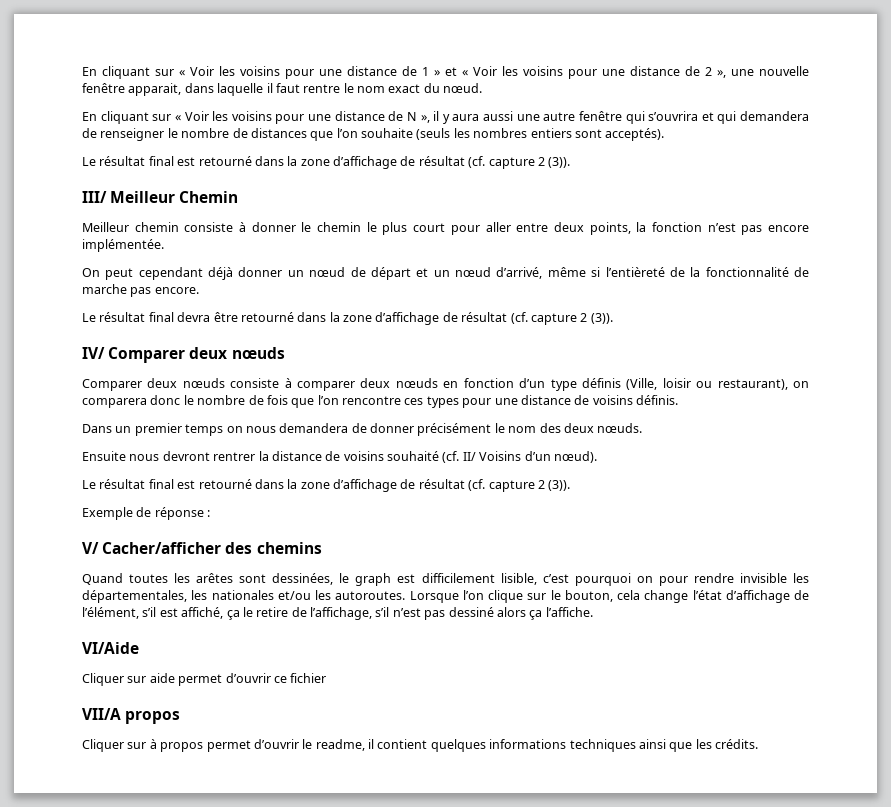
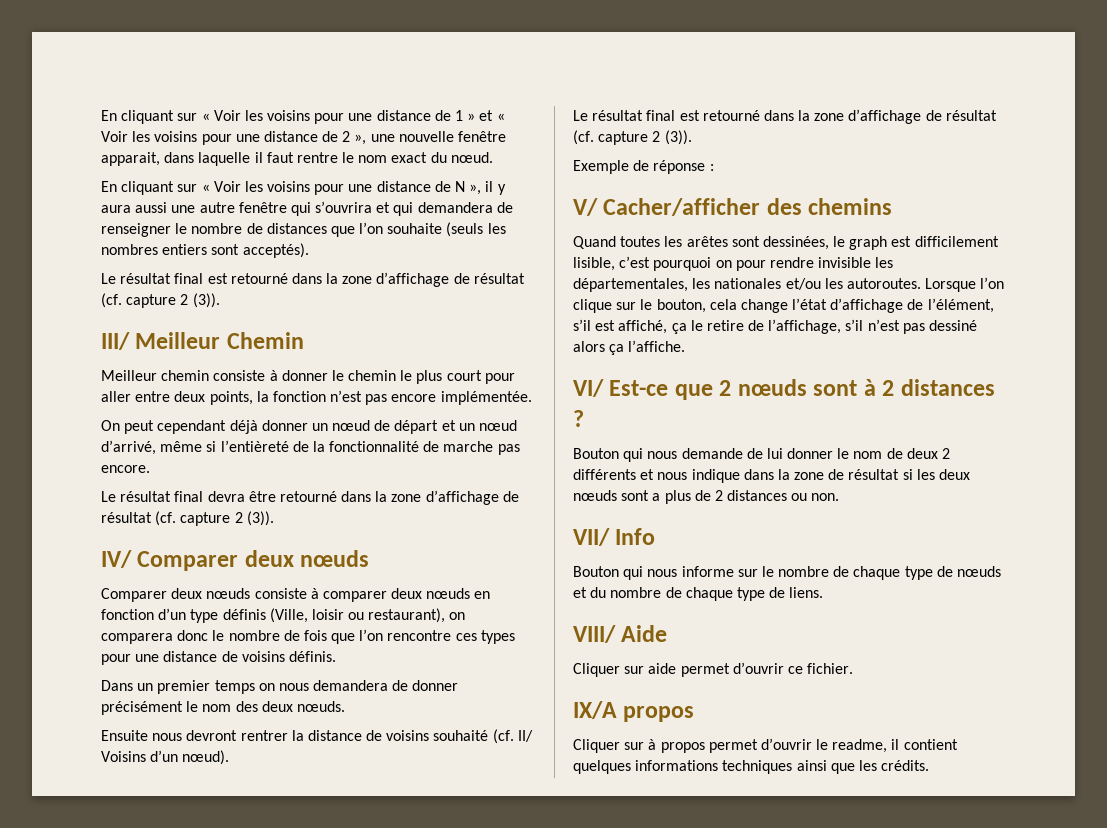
- VI/Aide
+ VI/ Est-ce que 2 nœuds sont à 2 distances ?
+ Bouton qui nous demande de lui donner le nom de deux 2 différents et nous indique dans la zone de résultat si les deux nœuds sont a plus de 2 distances ou non.
+ VII/ Info
+ Bouton qui nous informe sur le nombre de chaque type de nœuds et du nombre de chaque type de liens.
+ VIII/ Aide
- Cliquer sur aide permet d’ouvrir ce fichier
- VII/A propos
+ Cliquer sur aide permet d’ouvrir ce fichier.
+ IX/A propos

